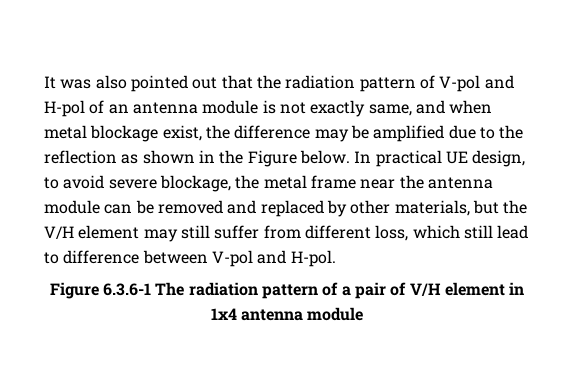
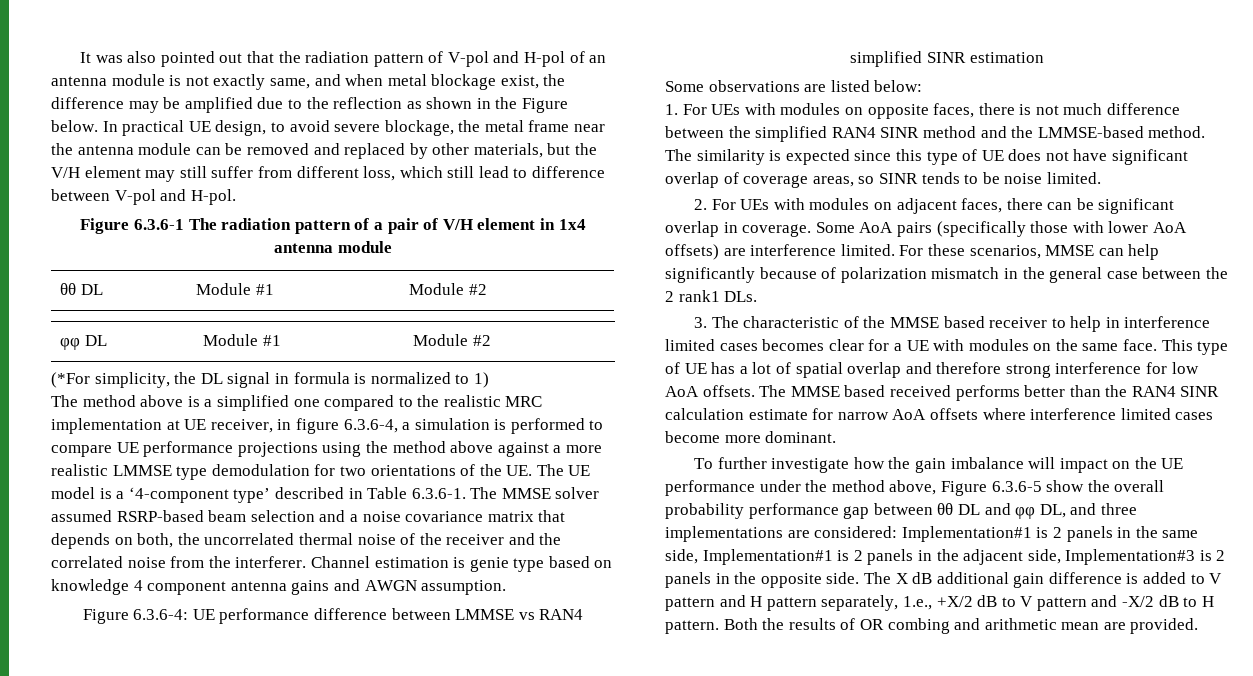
+ θθ DL | Module #1 | Module #2
+ φφ DL | Module #1 | Module #2
+ (*For simplicity, the DL signal in formula is normalized to 1)
+ The method above is a simplified one compared to the realistic MRC implementation at UE receiver, in figure 6.3.6-4, a simulation is performed to compare UE performance projections using the method above against a more realistic LMMSE type demodulation for two orientations of the UE. The UE model is a ‘4-component type’ described in Table 6.3.6-1. The MMSE solver assumed RSRP-based beam selection and a noise covariance matrix that depends on both, the uncorrelated thermal noise of the receiver and the correlated noise from the interferer. Channel estimation is genie type based on knowledge 4 component antenna gains and AWGN assumption.
+ Figure 6.3.6-4: UE performance difference between LMMSE vs RAN4 simplified SINR estimation
+ Some observations are listed below:
+ 1. For UEs with modules on opposite faces, there is not much difference between the simplified RAN4 SINR method and the LMMSE-based method. The similarity is expected since this type of UE does not have significant overlap of coverage areas, so SINR tends to be noise limited.
+ 2. For UEs with modules on adjacent faces, there can be significant overlap in coverage. Some AoA pairs (specifically those with lower AoA offsets) are interference limited. For these scenarios, MMSE can help significantly because of polarization mismatch in the general case between the 2 rank1 DLs.
+ 3. The characteristic of the MMSE based receiver to help in interference limited cases becomes clear for a UE with modules on the same face. This type of UE has a lot of spatial overlap and therefore strong interference for low AoA offsets. The MMSE based received performs better than the RAN4 SINR calculation estimate for narrow AoA offsets where interference limited cases become more dominant.
+ To further investigate how the gain imbalance will impact on the UE performance under the method above, Figure 6.3.6-5 show the overall probability performance gap between θθ DL and φφ DL, and three implementations are considered: Implementation#1 is 2 panels in the same side, Implementation#1 is 2 panels in the adjacent side, Implementation#3 is 2 panels in the opposite side. The X dB additional gain difference is added to V pattern and H pattern separately, 1.e., +X/2 dB to V pattern and -X/2 dB to H pattern. Both the results of OR combing and arithmetic mean are provided.

